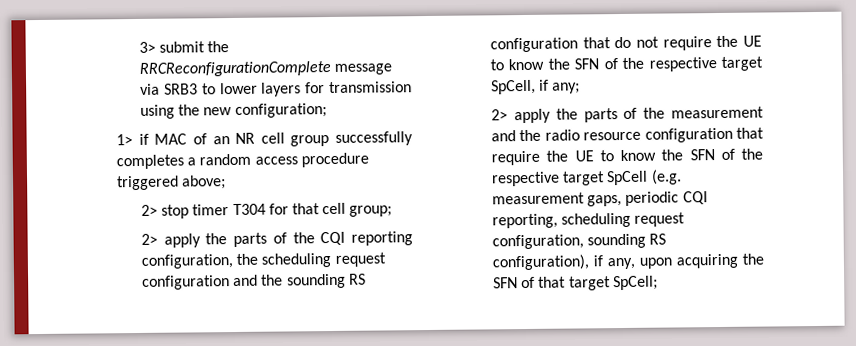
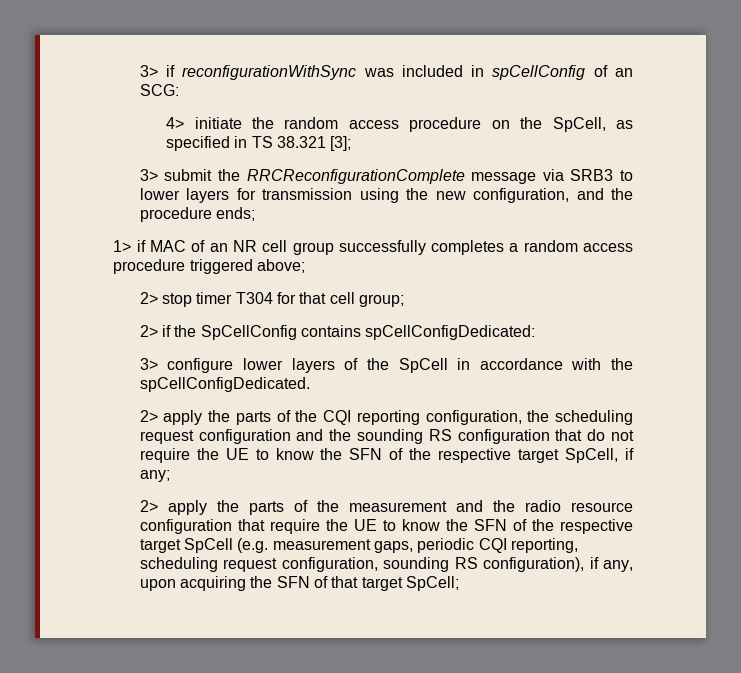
- 3> submit the RRCReconfigurationComplete message via SRB3 to lower layers for transmission using the new configuration;
+ 3> if reconfigurationWithSync was included in spCellConfig of an SCG:
+ 4> initiate the random access procedure on the SpCell, as specified in TS 38.321 [3];
+ 3> submit the RRCReconfigurationComplete message via SRB3 to lower layers for transmission using the new configuration, and the procedure ends;
+ 2> if the SpCellConfig contains spCellConfigDedicated:
+ 3> configure lower layers of the SpCell in accordance with the spCellConfigDedicated.

